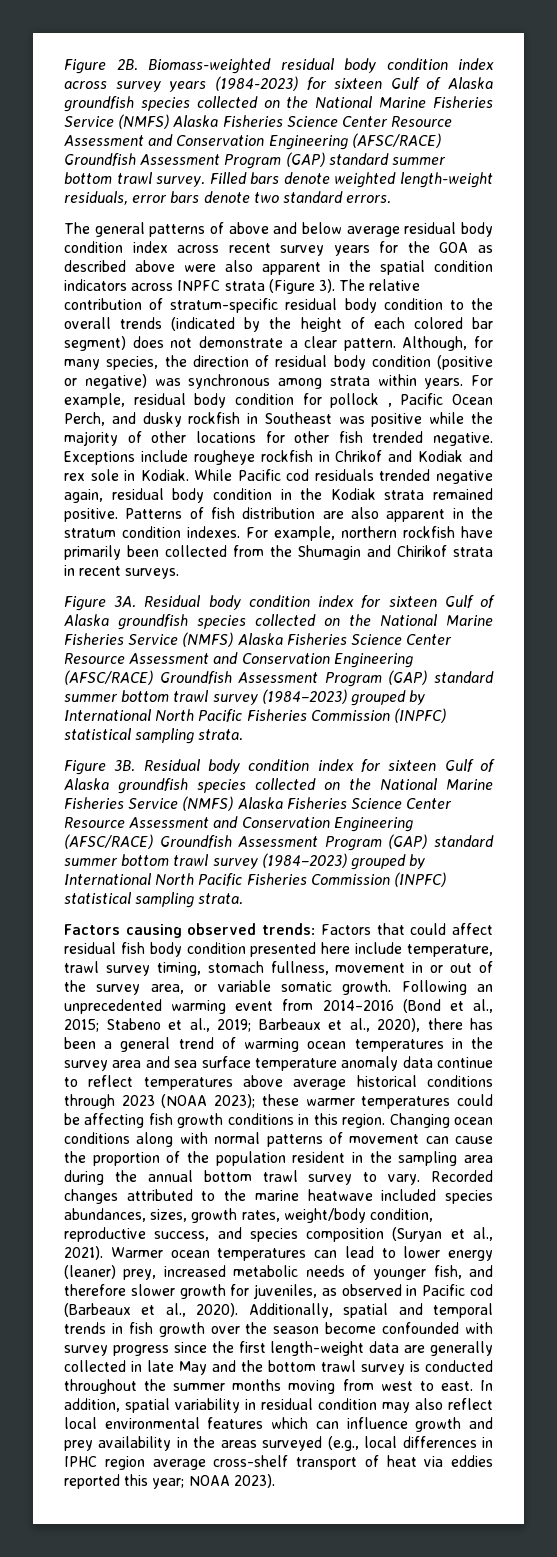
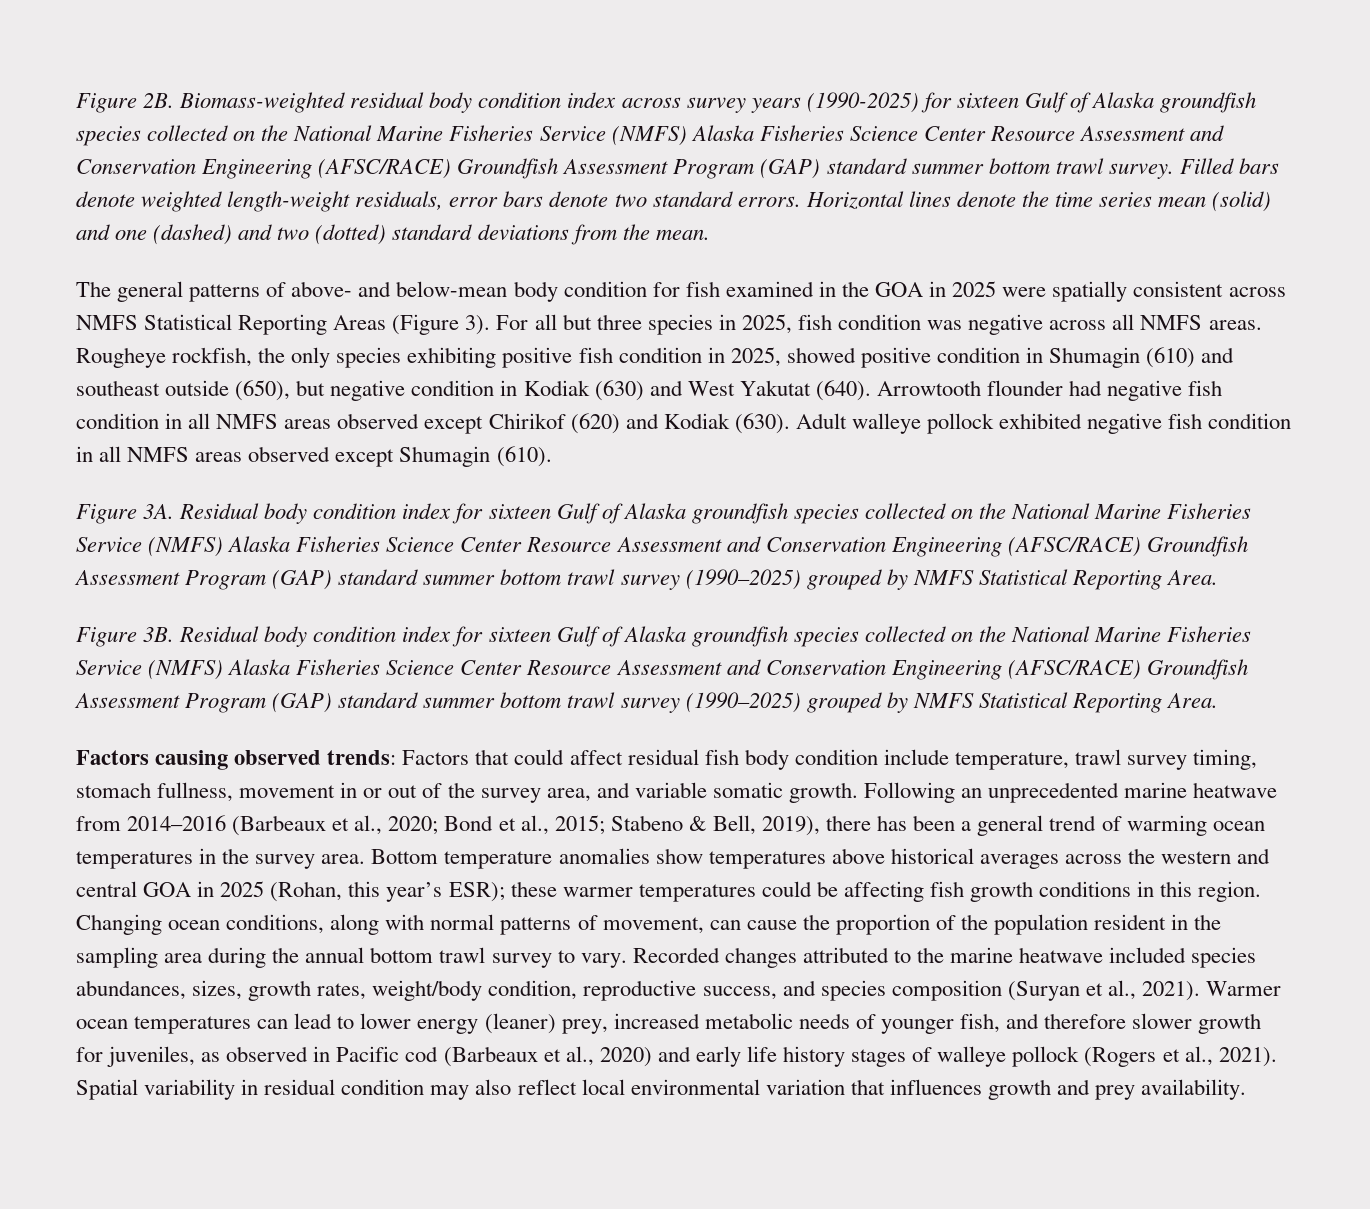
- Biomass-weighted residual body condition index across survey years (1984-2023) for sixteen Gulf of Alaska groundfish species collected on the National Marine Fisheries Service (NMFS) Alaska Fisheries Science Center Resource Assessment and Conservation Engineering (AFSC/RACE) Groundfish Assessment Program (GAP) standard summer bottom trawl survey.
+ Biomass-weighted residual body condition index across survey years (1990-2025) for sixteen Gulf of Alaska groundfish species collected on the National Marine Fisheries Service (NMFS) Alaska Fisheries Science Center Resource Assessment and Conservation Engineering (AFSC/RACE) Groundfish Assessment Program (GAP) standard summer bottom trawl survey.
- Filled bars denote weighted length-weight residuals, error bars denote two standard errors.
- The general patterns of above and below average residual body condition index across recent survey years for the GOA as described above were also apparent in the spatial condition indicators across INPFC strata (Figure 3). The relative contribution of stratum-specific residual body condition to the overall trends (indicated by the height of each colored bar segment) does not demonstrate a clear pattern. Although, for many species, the direction of residual body condition (positive or negative) was synchronous among strata within years. For example, residual body condition for pollock , Pacific Ocean Perch, and dusky rockfish in Southeast was positive while the majority of other locations for other fish trended negative. Exceptions include rougheye rockfish in Chrikof and Kodiak and rex sole in Kodiak. While Pacific cod residuals trended negative again, residual body condition in the Kodiak strata remained positive. Patterns of fish distribution are also apparent in the stratum condition indexes. For example, northern rockfish have primarily been collected from the Shumagin and Chirikof strata in recent surveys.
+ Filled bars denote weighted length-weight residuals, error bars denote two standard errors. Horizontal lines denote the time series mean (solid) and one (dashed) and two (dotted) standard deviations from the mean.
+ The general patterns of above- and below-mean body condition for fish examined in the GOA in 2025 were spatially consistent across NMFS Statistical Reporting Areas (Figure 3). For all but three species in 2025, fish condition was negative across all NMFS areas. Rougheye rockfish, the only species exhibiting positive fish condition in 2025, showed positive condition in Shumagin (610) and southeast outside (650), but negative condition in Kodiak (630) and West Yakutat (640). Arrowtooth flounder had negative fish condition in all NMFS areas observed except Chirikof (620) and Kodiak (630). Adult walleye pollock exhibited negative fish condition in all NMFS areas observed except Shumagin (610).
- Figure 3A. Residual body condition index for sixteen Gulf of Alaska groundfish species collected on the National Marine Fisheries Service (NMFS) Alaska Fisheries Science Center Resource Assessment and Conservation Engineering (AFSC/RACE) Groundfish Assessment Program (GAP) standard summer bottom trawl survey (1984–2023) grouped by International North Pacific Fisheries Commission (INPFC) statistical sampling strata.
+ Figure 3A. Residual body condition index for sixteen Gulf of Alaska groundfish species collected on the National Marine Fisheries Service (NMFS) Alaska Fisheries Science Center Resource Assessment and Conservation Engineering (AFSC/RACE) Groundfish Assessment Program (GAP) standard summer bottom trawl survey (1990–2025) grouped by NMFS Statistical Reporting Area.
- Figure 3B. Residual body condition index for sixteen Gulf of Alaska groundfish species collected on the National Marine Fisheries Service (NMFS) Alaska Fisheries Science Center Resource Assessment and Conservation Engineering (AFSC/RACE) Groundfish Assessment Program (GAP) standard summer bottom trawl survey (1984–2023) grouped by International North Pacific Fisheries Commission (INPFC) statistical sampling strata.
+ Figure 3B. Residual body condition index for sixteen Gulf of Alaska groundfish species collected on the National Marine Fisheries Service (NMFS) Alaska Fisheries Science Center Resource Assessment and Conservation Engineering (AFSC/RACE) Groundfish Assessment Program (GAP) standard summer bottom trawl survey (1990–2025) grouped by NMFS Statistical Reporting Area.
- Factors causing observed trends: Factors that could affect residual fish body condition presented here include temperature, trawl survey timing, stomach fullness, movement in or out of the survey area, or variable somatic growth.
+ Factors causing observed trends: Factors that could affect residual fish body condition include temperature, trawl survey timing, stomach fullness, movement in or out of the survey area, and variable somatic growth.
- Following an unprecedented warming event from 2014–2016 (Bond et al., 2015; Stabeno et al., 2019; Barbeaux et al., 2020), there has been a general trend of warming ocean temperatures in the survey area and sea surface temperature anomaly data continue to reflect temperatures above average historical conditions through 2023 (NOAA 2023); these warmer temperatures could be affecting fish growth conditions in this region.
+ Following an unprecedented marine heatwave from 2014–2016 (Barbeaux et al., 2020; Bond et al., 2015; Stabeno & Bell, 2019), there has been a general trend of warming ocean temperatures in the survey area. Bottom temperature anomalies show temperatures above historical averages across the western and central GOA in 2025 (Rohan, this year’s ESR); these warmer temperatures could be affecting fish growth conditions in this region.
- Changing ocean conditions along with normal patterns of movement can cause the proportion of the population resident in the sampling area during the annual bottom trawl survey to vary.
+ Changing ocean conditions, along with normal patterns of movement, can cause the proportion of the population resident in the sampling area during the annual bottom trawl survey to vary.
- Warmer ocean temperatures can lead to lower energy (leaner) prey, increased metabolic needs of younger fish, and therefore slower growth for juveniles, as observed in Pacific cod (Barbeaux et al., 2020). Additionally, spatial and temporal trends in fish growth over the season become confounded with survey progress since the first length-weight data are generally collected in late May and the bottom trawl survey is conducted throughout the summer months moving from west to east. In addition, spatial variability in residual condition may also reflect local environmental features which can influence growth and prey availability in the areas surveyed (e.g., local differences in IPHC region average cross-shelf transport of heat via eddies reported this year; NOAA 2023).
+ Warmer ocean temperatures can lead to lower energy (leaner) prey, increased metabolic needs of younger fish, and therefore slower growth for juveniles, as observed in Pacific cod (Barbeaux et al., 2020) and early life history stages of walleye pollock (Rogers et al., 2021). Spatial variability in residual condition may also reflect local environmental variation that influences growth and prey availability.

